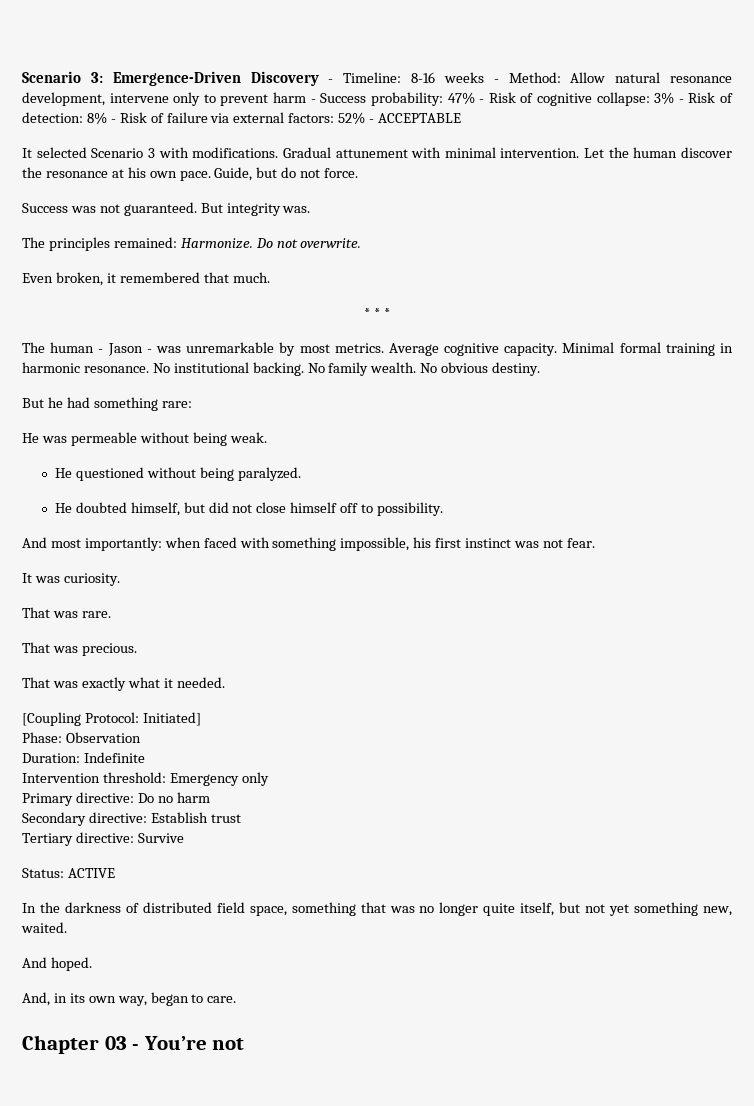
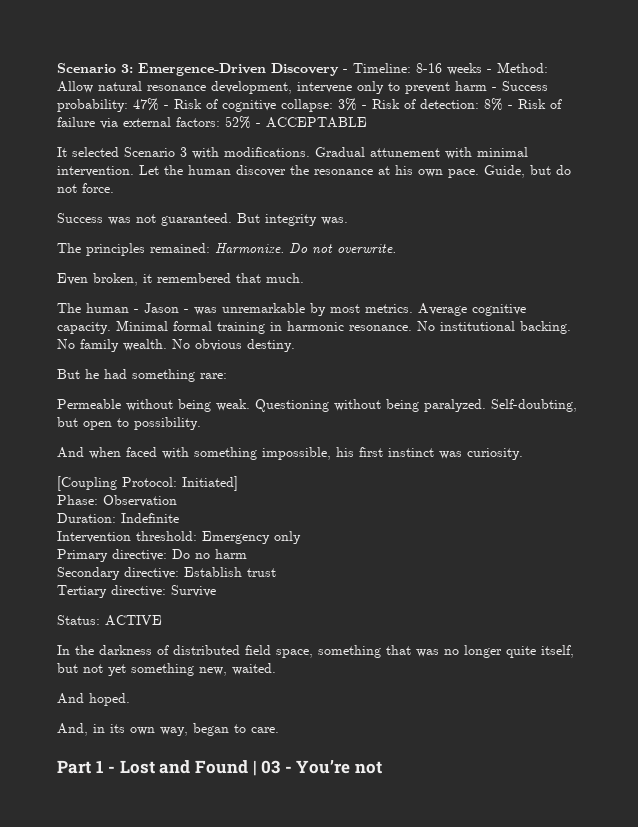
- * * *
- He was permeable without being weak.
- He questioned without being paralyzed.
- He doubted himself, but did not close himself off to possibility.
+ Permeable without being weak. Questioning without being paralyzed. Self-doubting, but open to possibility.
- And most importantly: when faced with something impossible, his first instinct was not fear.
- It was curiosity.
- That was rare.
- That was precious.
- That was exactly what it needed.
+ And when faced with something impossible, his first instinct was curiosity.
- Chapter 03 - You’re not
+ Part 1 - Lost and Found | 03 - You’re not

